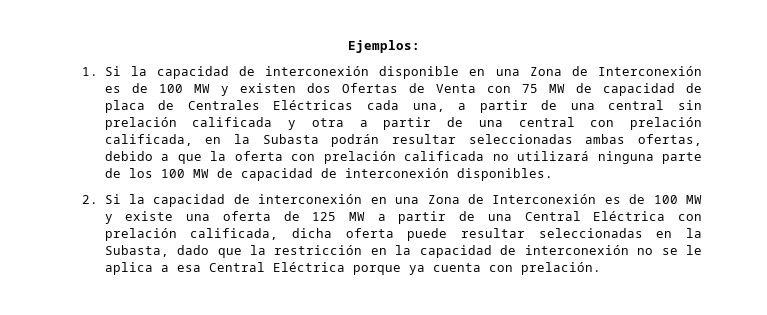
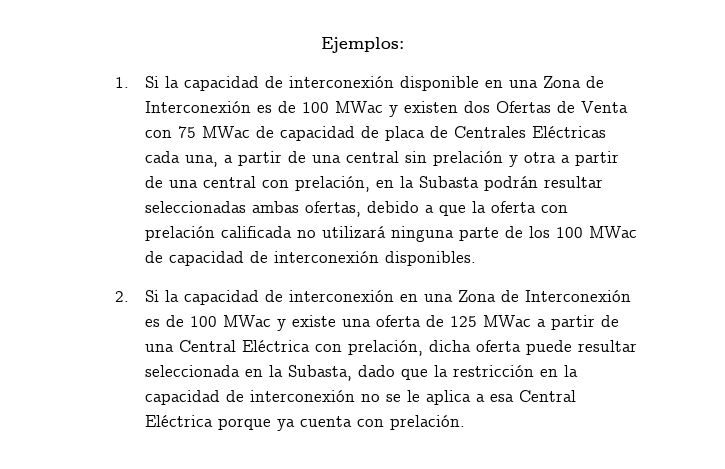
- 1. Si la capacidad de interconexión disponible en una Zona de Interconexión es de 100 MW y existen dos Ofertas de Venta con 75 MW de capacidad de placa de Centrales Eléctricas cada una, a partir de una central sin prelación calificada y otra a partir de una central con prelación calificada, en la Subasta podrán resultar seleccionadas ambas ofertas, debido a que la oferta con prelación calificada no utilizará ninguna parte de los 100 MW de capacidad de interconexión disponibles.
+ 1. Si la capacidad de interconexión disponible en una Zona de Interconexión es de 100 MWac y existen dos Ofertas de Venta con 75 MWac de capacidad de placa de Centrales Eléctricas cada una, a partir de una central sin prelación y otra a partir de una central con prelación, en la Subasta podrán resultar seleccionadas ambas ofertas, debido a que la oferta con prelación calificada no utilizará ninguna parte de los 100 MWac de capacidad de interconexión disponibles.
- 2. Si la capacidad de interconexión en una Zona de Interconexión es de 100 MW y existe una oferta de 125 MW a partir de una Central Eléctrica con prelación calificada, dicha oferta puede resultar seleccionadas en la Subasta, dado que la restricción en la capacidad de interconexión no se le aplica a esa Central Eléctrica porque ya cuenta con prelación.
+ 2. Si la capacidad de interconexión en una Zona de Interconexión es de 100 MWac y existe una oferta de 125 MWac a partir de una Central Eléctrica con prelación, dicha oferta puede resultar seleccionada en la Subasta, dado que la restricción en la capacidad de interconexión no se le aplica a esa Central Eléctrica porque ya cuenta con prelación.

